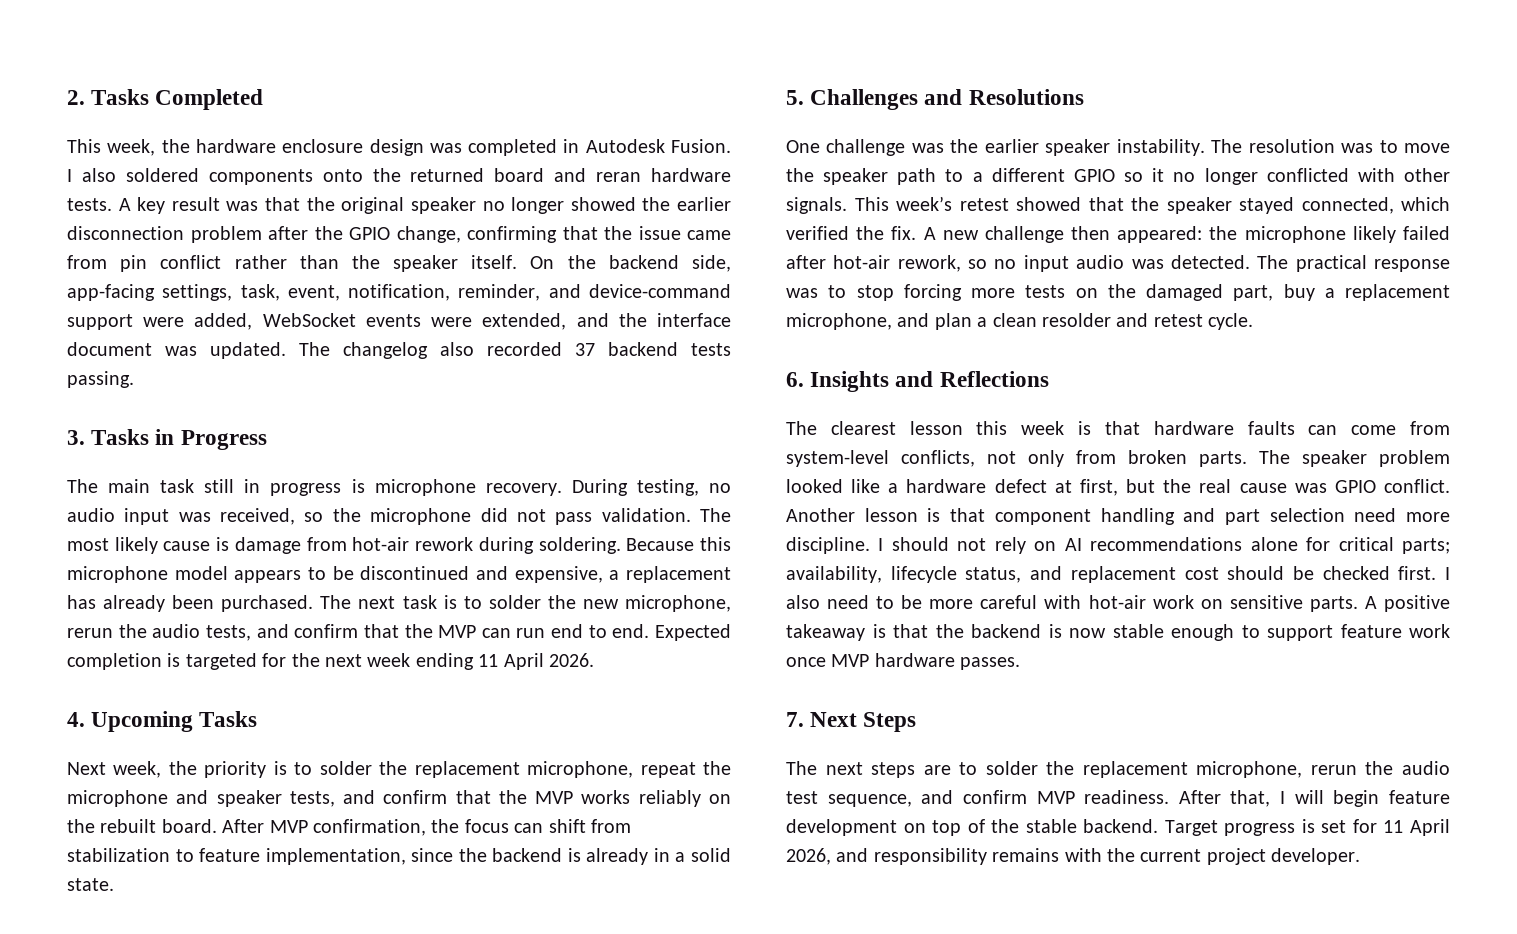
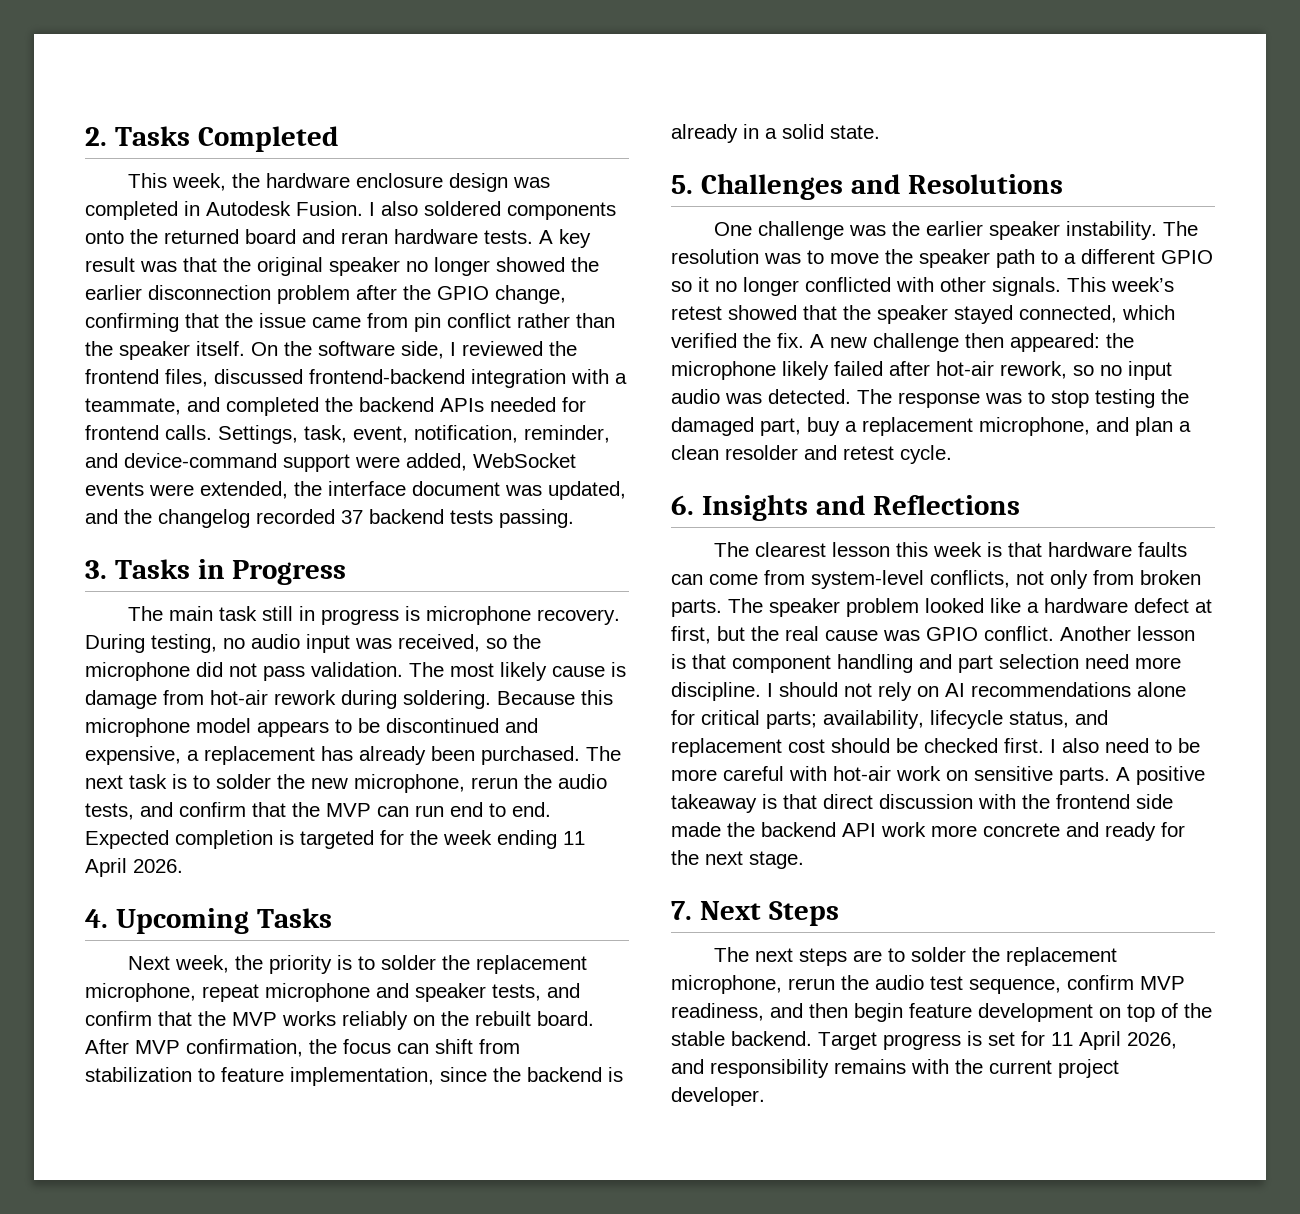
- On the backend side, app-facing settings, task, event, notification, reminder, and device-command support were added, WebSocket events were extended, and the interface document was updated. The changelog also recorded 37 backend tests passing.
+ On the software side, I reviewed the frontend files, discussed frontend-backend integration with a teammate, and completed the backend APIs needed for frontend calls. Settings, task, event, notification, reminder, and device-command support were added, WebSocket events were extended, the interface document was updated, and the changelog recorded 37 backend tests passing.
- Expected completion is targeted for the next week ending 11 April 2026.
+ Expected completion is targeted for the week ending 11 April 2026.
- Next week, the priority is to solder the replacement microphone, repeat the microphone and speaker tests, and confirm that the MVP works reliably on the rebuilt board.
+ Next week, the priority is to solder the replacement microphone, repeat microphone and speaker tests, and confirm that the MVP works reliably on the rebuilt board.
- The practical response was to stop forcing more tests on the damaged part, buy a replacement microphone, and plan a clean resolder and retest cycle.
+ The response was to stop testing the damaged part, buy a replacement microphone, and plan a clean resolder and retest cycle.
- A positive takeaway is that the backend is now stable enough to support feature work once MVP hardware passes.
+ A positive takeaway is that direct discussion with the frontend side made the backend API work more concrete and ready for the next stage.
- The next steps are to solder the replacement microphone, rerun the audio test sequence, and confirm MVP readiness. After that, I will begin feature development on top of the stable backend.
+ The next steps are to solder the replacement microphone, rerun the audio test sequence, confirm MVP readiness, and then begin feature development on top of the stable backend.

